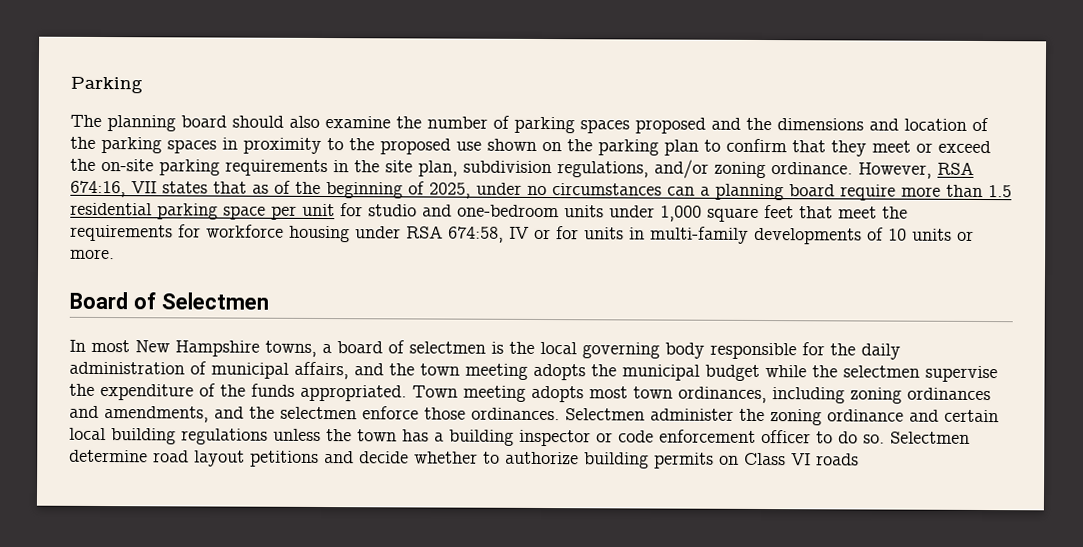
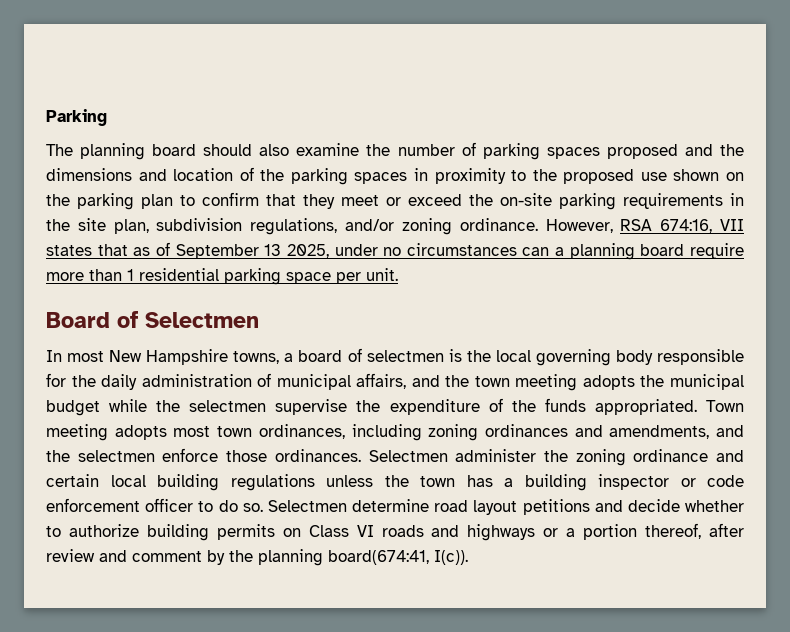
- However, RSA 674:16, VII states that as of the beginning of 2025, under no circumstances can a planning board require more than 1.5 residential parking space per unit for studio and one-bedroom units under 1,000 square feet that meet the requirements for workforce housing under RSA 674:58, IV or for units in multi-family developments of 10 units or more.
+ However, RSA 674:16, VII states that as of September 13 2025, under no circumstances can a planning board require more than 1 residential parking space per unit.
- Selectmen determine road layout petitions and decide whether to authorize building permits on Class VI roads
+ Selectmen determine road layout petitions and decide whether to authorize building permits on Class VI roads and highways or a portion thereof, after review and comment by the planning board(674:41, I(c)).

